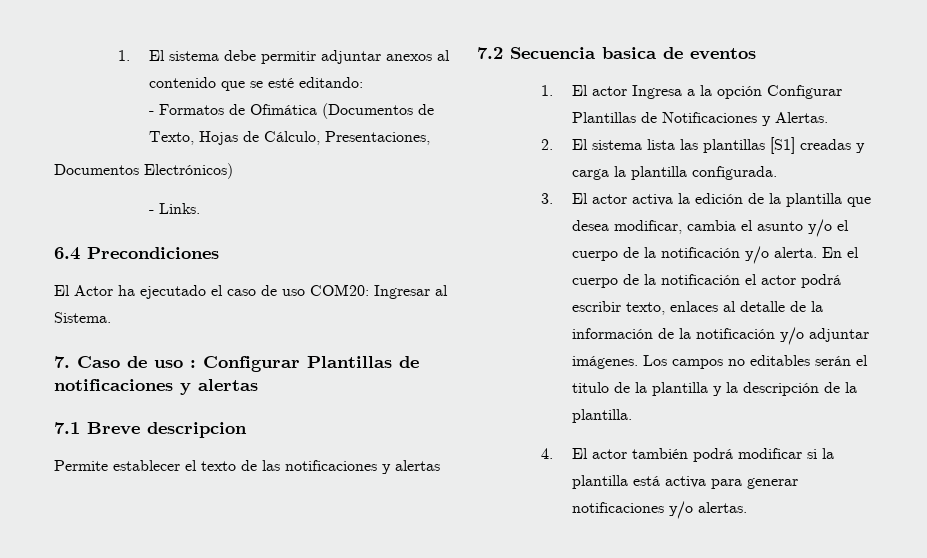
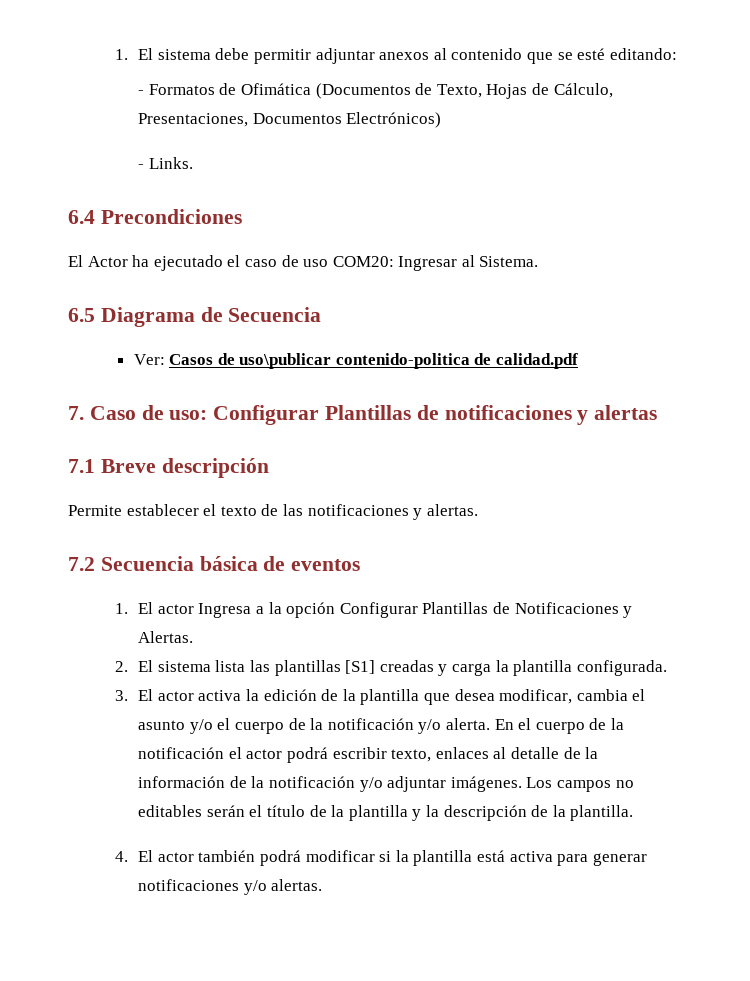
- - Formatos de Ofimática (Documentos de Texto, Hojas de Cálculo, Presentaciones,
- Documentos Electrónicos)
+ - Formatos de Ofimática (Documentos de Texto, Hojas de Cálculo, Presentaciones, Documentos Electrónicos)
+ 6.5 Diagrama de Secuencia
+ Ver: Casos de uso\publicar contenido-politica de calidad.pdf
- 7. Caso de uso : Configurar Plantillas de notificaciones y alertas
+ 7. Caso de uso: Configurar Plantillas de notificaciones y alertas
- 7.1 Breve descripcion
+ 7.1 Breve descripción
- Permite establecer el texto de las notificaciones y alertas
+ Permite establecer el texto de las notificaciones y alertas.
- 7.2 Secuencia basica de eventos
+ 7.2 Secuencia básica de eventos
- Los campos no editables serán el titulo de la plantilla y la descripción de la plantilla.
+ Los campos no editables serán el título de la plantilla y la descripción de la plantilla.

